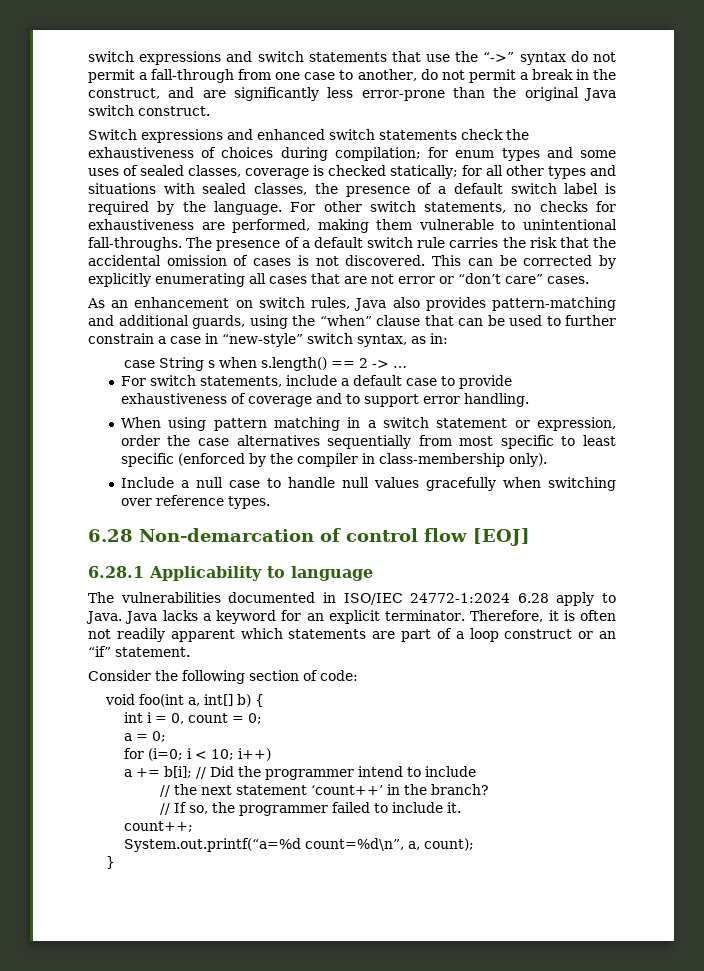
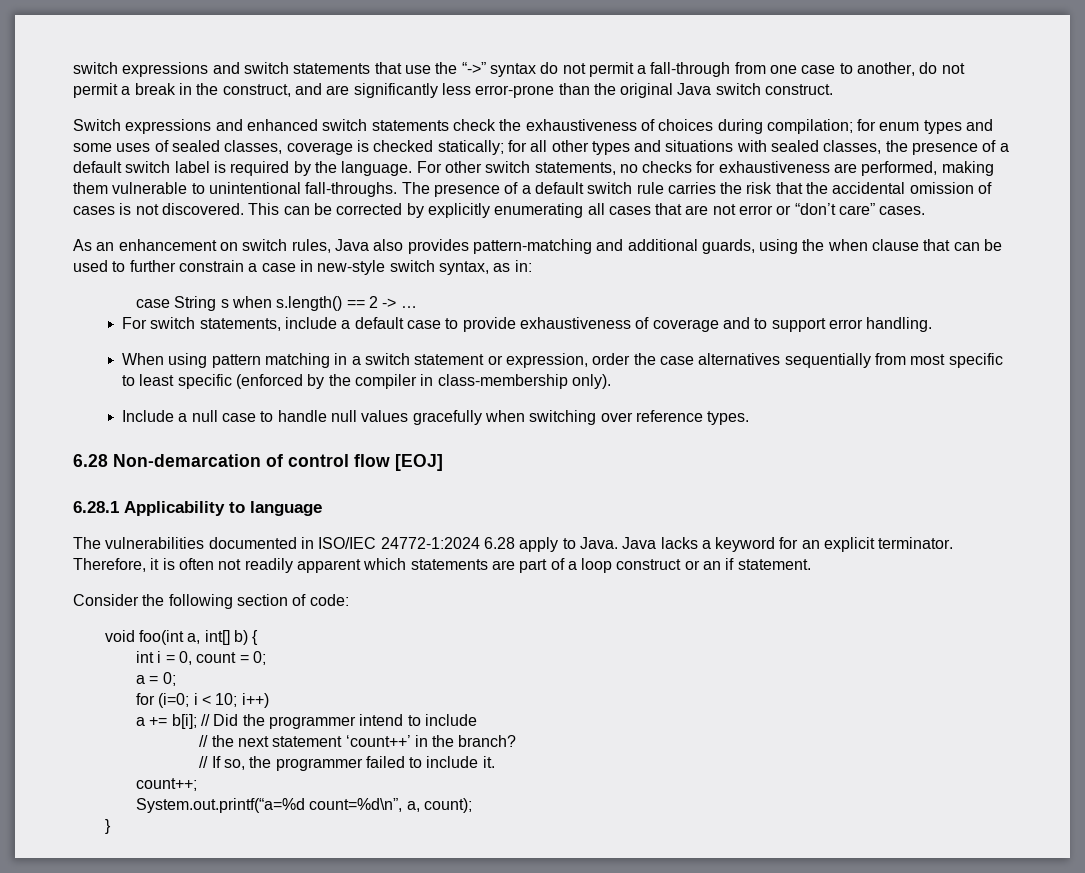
- As an enhancement on switch rules, Java also provides pattern-matching and additional guards, using the “when” clause that can be used to further constrain a case in “new-style” switch syntax, as in:
+ As an enhancement on switch rules, Java also provides pattern-matching and additional guards, using the when clause that can be used to further constrain a case in new-style switch syntax, as in:
- Therefore, it is often not readily apparent which statements are part of a loop construct or an “if” statement.
+ Therefore, it is often not readily apparent which statements are part of a loop construct or an if statement.

